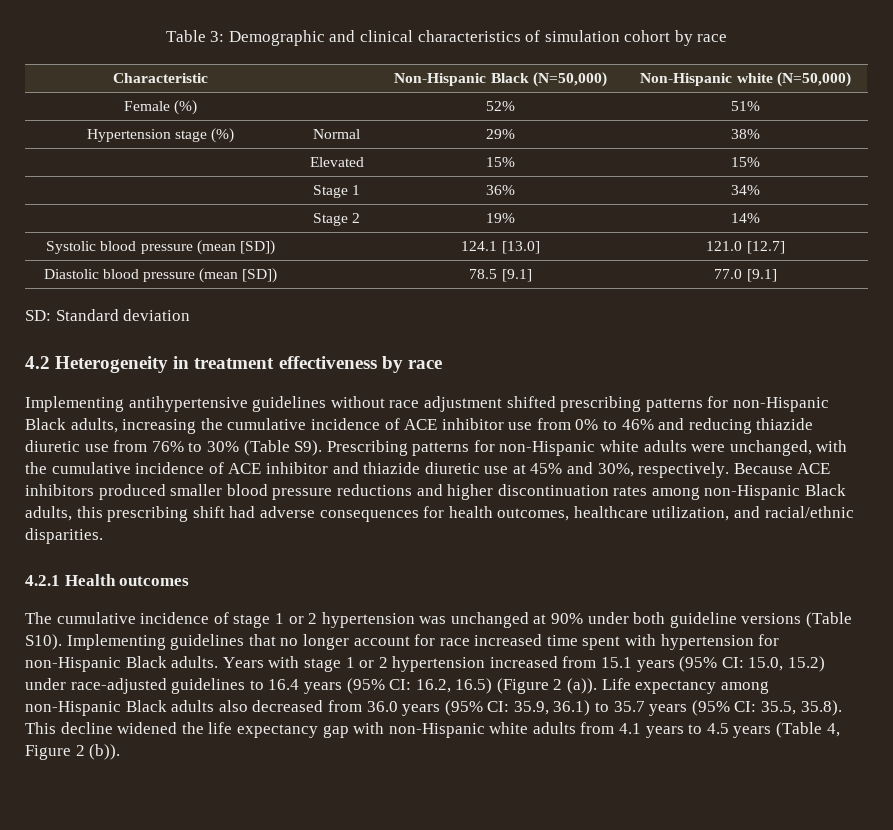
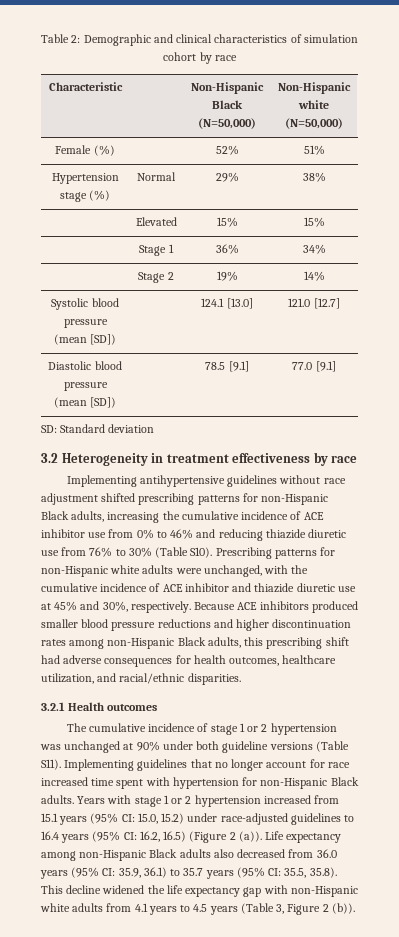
- Table 3: Demographic and clinical characteristics of simulation cohort by race
+ Table 2: Demographic and clinical characteristics of simulation cohort by race
- 4.2 Heterogeneity in treatment effectiveness by race
+ 3.2 Heterogeneity in treatment effectiveness by race
- Implementing antihypertensive guidelines without race adjustment shifted prescribing patterns for non-Hispanic Black adults, increasing the cumulative incidence of ACE inhibitor use from 0% to 46% and reducing thiazide diuretic use from 76% to 30% (Table S9). Prescribing patterns for non-Hispanic white adults were unchanged, with the cumulative incidence of ACE inhibitor and thiazide diuretic use at 45% and 30%, respectively.
+ Implementing antihypertensive guidelines without race adjustment shifted prescribing patterns for non-Hispanic Black adults, increasing the cumulative incidence of ACE inhibitor use from 0% to 46% and reducing thiazide diuretic use from 76% to 30% (Table S10). Prescribing patterns for non-Hispanic white adults were unchanged, with the cumulative incidence of ACE inhibitor and thiazide diuretic use at 45% and 30%, respectively.
- 4.2.1 Health outcomes
+ 3.2.1 Health outcomes
- The cumulative incidence of stage 1 or 2 hypertension was unchanged at 90% under both guideline versions (Table S10).
+ The cumulative incidence of stage 1 or 2 hypertension was unchanged at 90% under both guideline versions (Table S11).
- Life expectancy among non-Hispanic Black adults also decreased from 36.0 years (95% CI: 35.9, 36.1) to 35.7 years (95% CI: 35.5, 35.8). This decline widened the life expectancy gap with non-Hispanic white adults from 4.1 years to 4.5 years (Table 4, Figure 2 (b)).
+ Life expectancy among non-Hispanic Black adults also decreased from 36.0 years (95% CI: 35.9, 36.1) to 35.7 years (95% CI: 35.5, 35.8). This decline widened the life expectancy gap with non-Hispanic white adults from 4.1 years to 4.5 years (Table 3, Figure 2 (b)).

